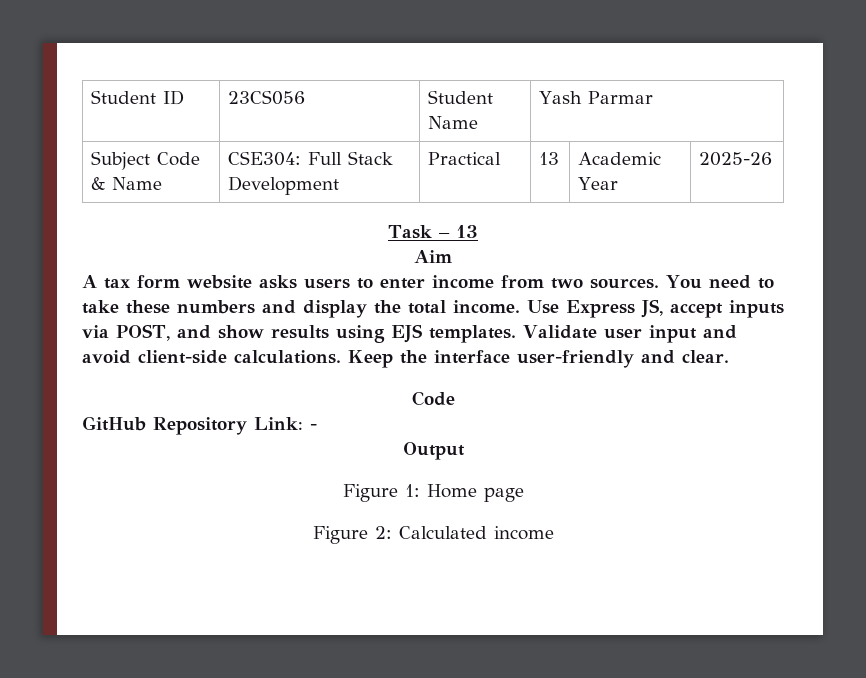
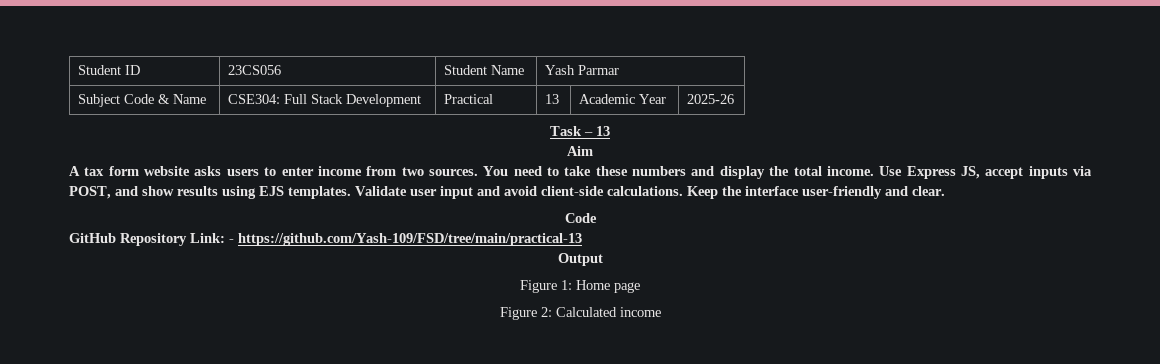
- GitHub Repository Link: -
+ GitHub Repository Link: - https://github.com/Yash-109/FSD/tree/main/practical-13

